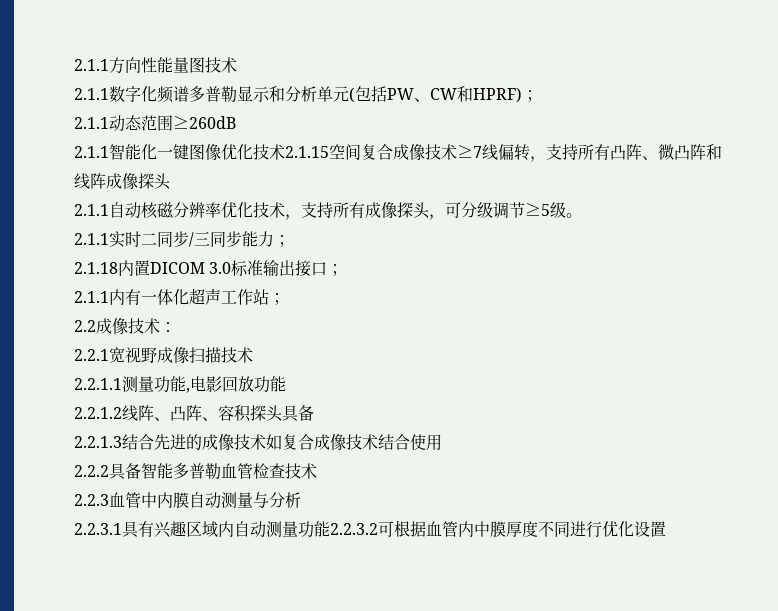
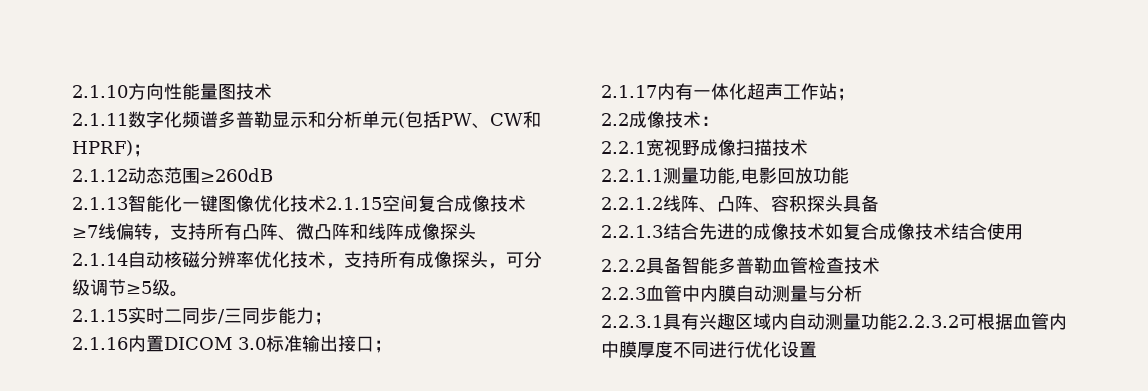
- 2.1.1方向性能量图技术
+ 2.1.10方向性能量图技术
- 2.1.1数字化频谱多普勒显示和分析单元(包括PW、CW和HPRF)；
+ 2.1.11数字化频谱多普勒显示和分析单元(包括PW、CW和HPRF)；
- 2.1.1动态范围≥260dB
+ 2.1.12动态范围≥260dB
- 2.1.1智能化一键图像优化技术2.1.15空间复合成像技术≥7线偏转，支持所有凸阵、微凸阵和线阵成像探头
+ 2.1.13智能化一键图像优化技术2.1.15空间复合成像技术≥7线偏转，支持所有凸阵、微凸阵和线阵成像探头
- 2.1.1自动核磁分辨率优化技术，支持所有成像探头，可分级调节≥5级。
+ 2.1.14自动核磁分辨率优化技术，支持所有成像探头，可分级调节≥5级。
- 2.1.1实时二同步/三同步能力；
+ 2.1.15实时二同步/三同步能力；
- 2.1.18内置DICOM 3.0标准输出接口；
+ 2.1.16内置DICOM 3.0标准输出接口；
- 2.1.1内有一体化超声工作站；
+ 2.1.17内有一体化超声工作站；

